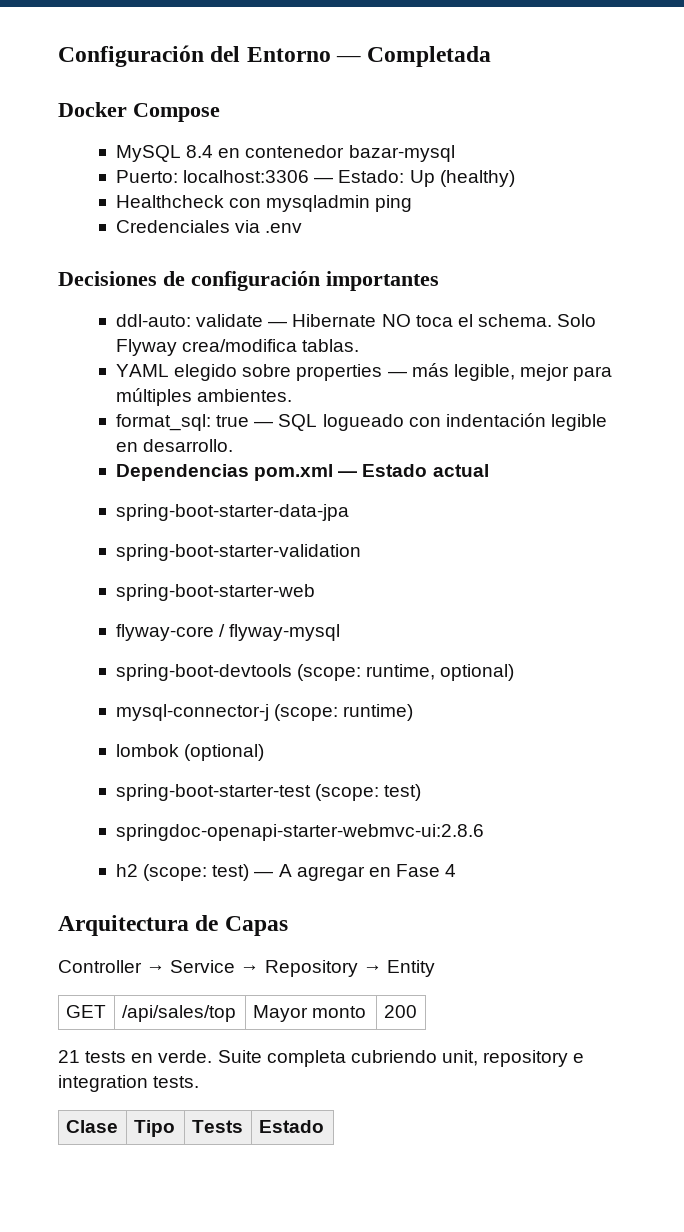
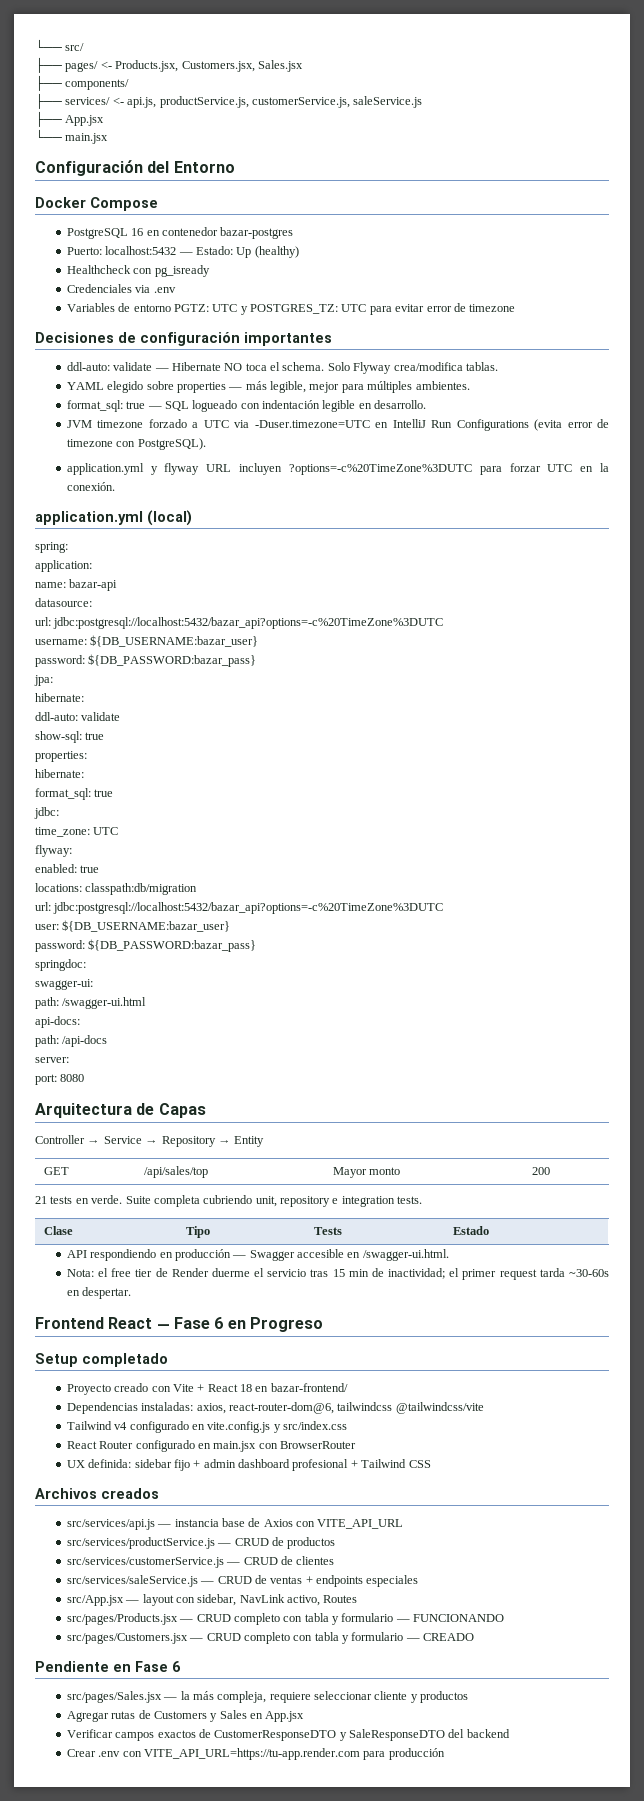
+ └── src/
+ ├── pages/ <- Products.jsx, Customers.jsx, Sales.jsx
+ ├── components/
+ ├── services/ <- api.js, productService.js, customerService.js, saleService.js
+ ├── App.jsx
+ └── main.jsx
- Configuración del Entorno — Completada
+ Configuración del Entorno
- MySQL 8.4 en contenedor bazar-mysql
+ PostgreSQL 16 en contenedor bazar-postgres
- Puerto: localhost:3306 — Estado: Up (healthy)
+ Puerto: localhost:5432 — Estado: Up (healthy)
- Healthcheck con mysqladmin ping
+ Healthcheck con pg_isready
+ Variables de entorno PGTZ: UTC y POSTGRES_TZ: UTC para evitar error de timezone
- Dependencias pom.xml — Estado actual
- spring-boot-starter-data-jpa
- spring-boot-starter-validation
- spring-boot-starter-web
- flyway-core / flyway-mysql
- spring-boot-devtools (scope: runtime, optional)
- mysql-connector-j (scope: runtime)
- lombok (optional)
- spring-boot-starter-test (scope: test)
- springdoc-openapi-starter-webmvc-ui:2.8.6
- h2 (scope: test) — A agregar en Fase 4
+ JVM timezone forzado a UTC via -Duser.timezone=UTC en IntelliJ Run Configurations (evita error de timezone con PostgreSQL).
+ application.yml y flyway URL incluyen ?options=-c%20TimeZone%3DUTC para forzar UTC en la conexión.
+ application.yml (local)
+ spring:
+ application:
+ name: bazar-api
+ datasource:
+ url: jdbc:postgresql://localhost:5432/bazar_api?options=-c%20TimeZone%3DUTC
+ username: ${DB_USERNAME:bazar_user}
+ password: ${DB_PASSWORD:bazar_pass}
+ jpa:
+ hibernate:
+ ddl-auto: validate
+ show-sql: true
+ properties:
+ hibernate:
+ format_sql: true
+ jdbc:
+ time_zone: UTC
+ flyway:
+ enabled: true
+ locations: classpath:db/migration
+ url: jdbc:postgresql://localhost:5432/bazar_api?options=-c%20TimeZone%3DUTC
+ user: ${DB_USERNAME:bazar_user}
+ password: ${DB_PASSWORD:bazar_pass}
+ springdoc:
+ swagger-ui:
+ path: /swagger-ui.html
+ api-docs:
+ path: /api-docs
+ server:
+ port: 8080
+ API respondiendo en producción — Swagger accesible en /swagger-ui.html.
+ Nota: el free tier de Render duerme el servicio tras 15 min de inactividad; el primer request tarda ~30-60s en despertar.
+ Frontend React — Fase 6 en Progreso
+ Setup completado
+ Proyecto creado con Vite + React 18 en bazar-frontend/
+ Dependencias instaladas: axios, react-router-dom@6, tailwindcss @tailwindcss/vite
+ Tailwind v4 configurado en vite.config.js y src/index.css
+ React Router configurado en main.jsx con BrowserRouter
+ UX definida: sidebar fijo + admin dashboard profesional + Tailwind CSS
+ Archivos creados
+ src/services/api.js — instancia base de Axios con VITE_API_URL
+ src/services/productService.js — CRUD de productos
+ src/services/customerService.js — CRUD de clientes
+ src/services/saleService.js — CRUD de ventas + endpoints especiales
+ src/App.jsx — layout con sidebar, NavLink activo, Routes
+ src/pages/Products.jsx — CRUD completo con tabla y formulario — FUNCIONANDO
+ src/pages/Customers.jsx — CRUD completo con tabla y formulario — CREADO
+ Pendiente en Fase 6
+ src/pages/Sales.jsx — la más compleja, requiere seleccionar cliente y productos
+ Agregar rutas de Customers y Sales en App.jsx
+ Verificar campos exactos de CustomerResponseDTO y SaleResponseDTO del backend
+ Crear .env con VITE_API_URL=https://tu-app.render.com para producción

